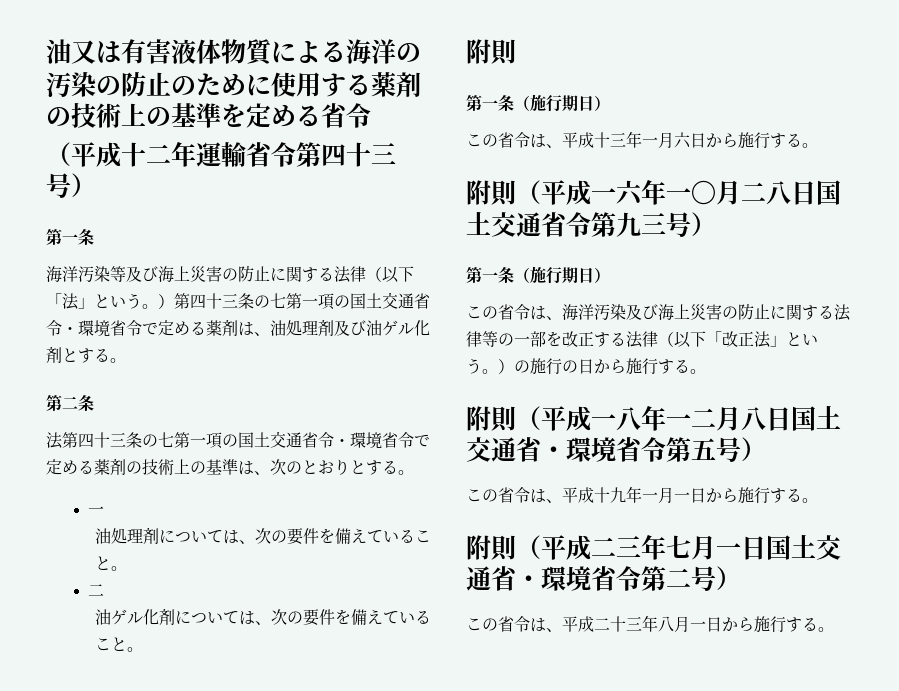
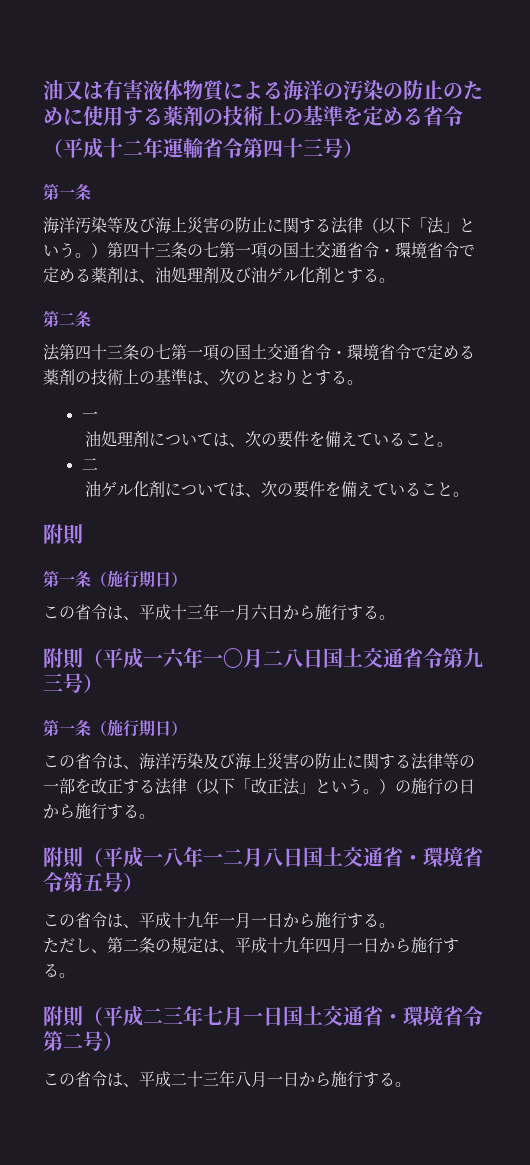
+ ただし、第二条の規定は、平成十九年四月一日から施行する。

